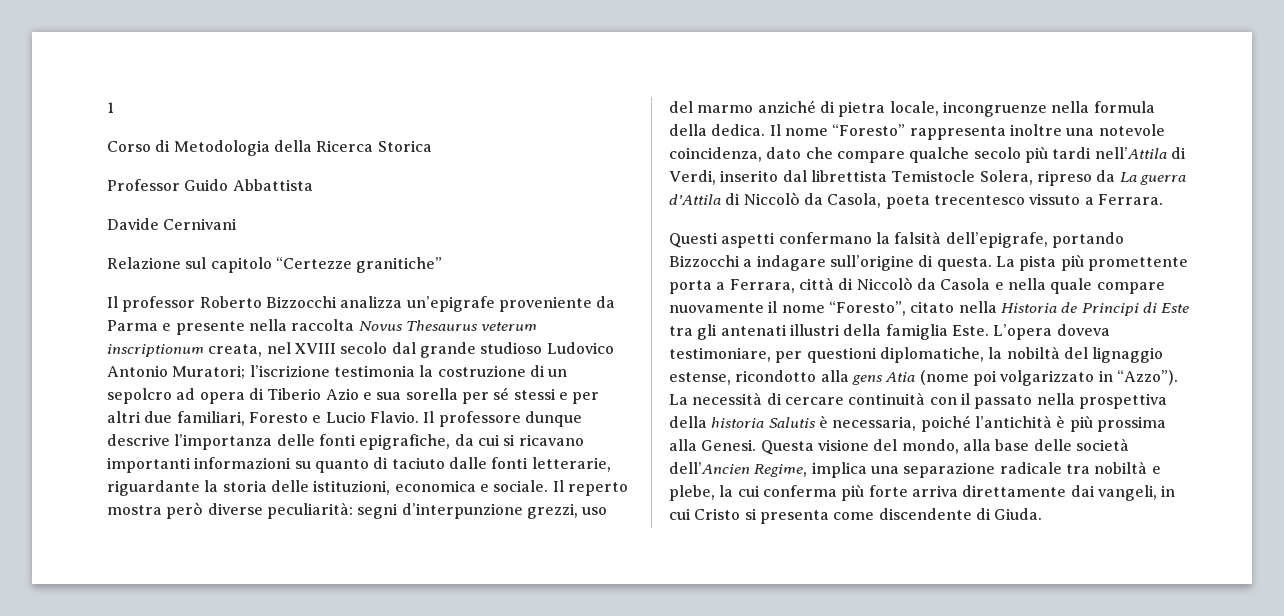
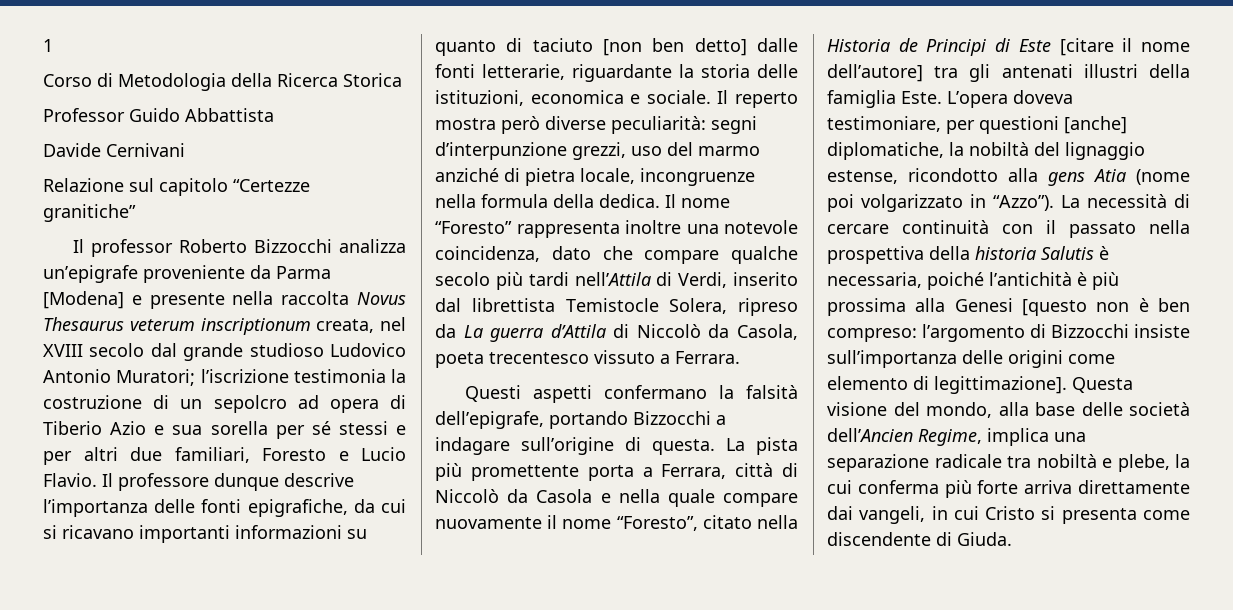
- Il professor Roberto Bizzocchi analizza un’epigrafe proveniente da Parma e presente nella raccolta Novus Thesaurus veterum inscriptionum creata, nel XVIII secolo dal grande studioso Ludovico Antonio Muratori; l’iscrizione testimonia la costruzione di un sepolcro ad opera di Tiberio Azio e sua sorella per sé stessi e per altri due familiari, Foresto e Lucio Flavio.
+ Il professor Roberto Bizzocchi analizza un’epigrafe proveniente da Parma [Modena] e presente nella raccolta Novus Thesaurus veterum inscriptionum creata, nel XVIII secolo dal grande studioso Ludovico Antonio Muratori; l’iscrizione testimonia la costruzione di un sepolcro ad opera di Tiberio Azio e sua sorella per sé stessi e per altri due familiari, Foresto e Lucio Flavio.
- Il professore dunque descrive l’importanza delle fonti epigrafiche, da cui si ricavano importanti informazioni su quanto di taciuto dalle fonti letterarie, riguardante la storia delle istituzioni, economica e sociale.
+ Il professore dunque descrive l’importanza delle fonti epigrafiche, da cui si ricavano importanti informazioni su quanto di taciuto [non ben detto] dalle fonti letterarie, riguardante la storia delle istituzioni, economica e sociale.
- La pista più promettente porta a Ferrara, città di Niccolò da Casola e nella quale compare nuovamente il nome “Foresto”, citato nella Historia de Principi di Este tra gli antenati illustri della famiglia Este.
+ La pista più promettente porta a Ferrara, città di Niccolò da Casola e nella quale compare nuovamente il nome “Foresto”, citato nella Historia de Principi di Este [citare il nome dell’autore] tra gli antenati illustri della famiglia Este.
- L’opera doveva testimoniare, per questioni diplomatiche, la nobiltà del lignaggio estense, ricondotto alla gens Atia (nome poi volgarizzato in “Azzo”).
+ L’opera doveva testimoniare, per questioni [anche] diplomatiche, la nobiltà del lignaggio estense, ricondotto alla gens Atia (nome poi volgarizzato in “Azzo”).
- La necessità di cercare continuità con il passato nella prospettiva della historia Salutis è necessaria, poiché l’antichità è più prossima alla Genesi.
+ La necessità di cercare continuità con il passato nella prospettiva della historia Salutis è necessaria, poiché l’antichità è più prossima alla Genesi [questo non è ben compreso: l’argomento di Bizzocchi insiste sull’importanza delle origini come elemento di legittimazione].

